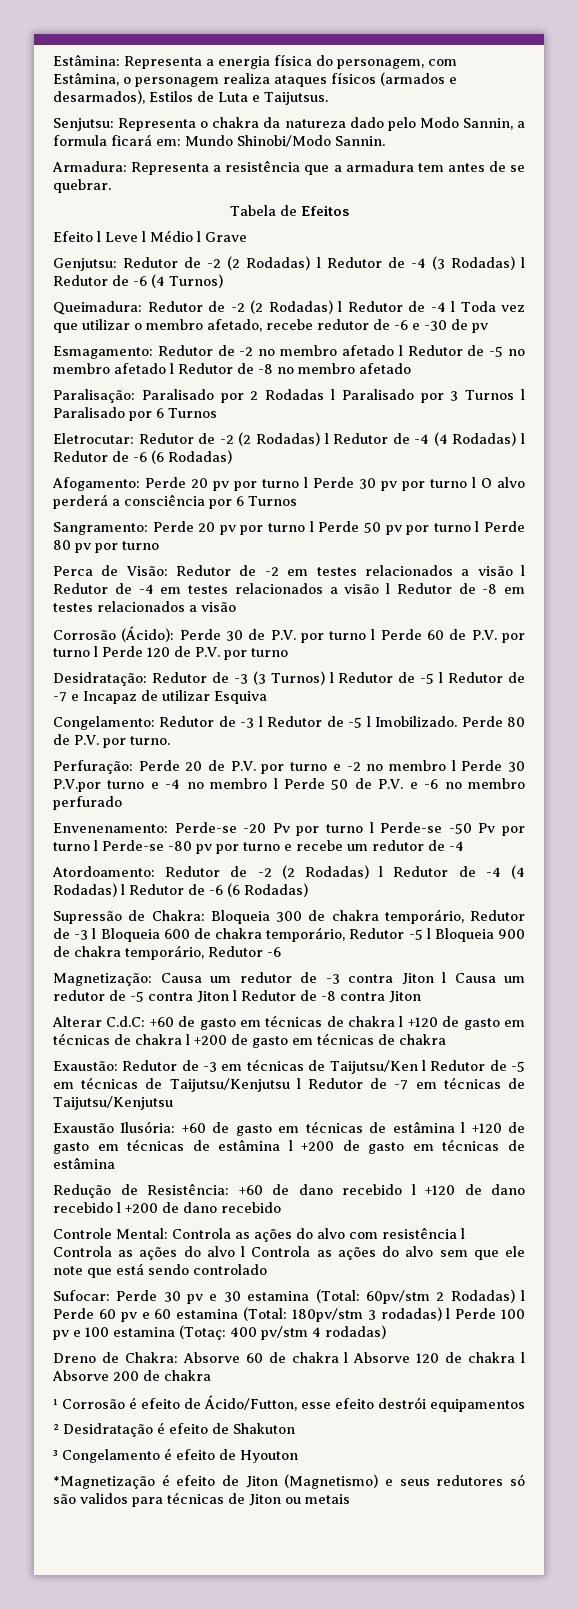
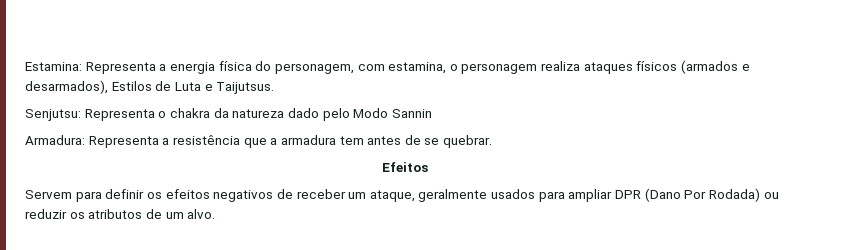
- Estâmina: Representa a energia física do personagem, com Estâmina, o personagem realiza ataques físicos (armados e desarmados), Estilos de Luta e Taijutsus.
+ Estamina: Representa a energia física do personagem, com estamina, o personagem realiza ataques físicos (armados e desarmados), Estilos de Luta e Taijutsus.
- Senjutsu: Representa o chakra da natureza dado pelo Modo Sannin, a formula ficará em: Mundo Shinobi/Modo Sannin.
+ Senjutsu: Representa o chakra da natureza dado pelo Modo Sannin
- Tabela de Efeitos
+ Efeitos
- Efeito l Leve l Médio l Grave
- Genjutsu: Redutor de -2 (2 Rodadas) l Redutor de -4 (3 Rodadas) l Redutor de -6 (4 Turnos)
- Queimadura: Redutor de -2 (2 Rodadas) l Redutor de -4 l Toda vez que utilizar o membro afetado, recebe redutor de -6 e -30 de pv
- Esmagamento: Redutor de -2 no membro afetado l Redutor de -5 no membro afetado l Redutor de -8 no membro afetado
- Paralisação: Paralisado por 2 Rodadas l Paralisado por 3 Turnos l Paralisado por 6 Turnos
- Eletrocutar: Redutor de -2 (2 Rodadas) l Redutor de -4 (4 Rodadas) l Redutor de -6 (6 Rodadas)
- Afogamento: Perde 20 pv por turno l Perde 30 pv por turno l O alvo perderá a consciência por 6 Turnos
- Sangramento: Perde 20 pv por turno l Perde 50 pv por turno l Perde 80 pv por turno
- Perca de Visão: Redutor de -2 em testes relacionados a visão l Redutor de -4 em testes relacionados a visão l Redutor de -8 em testes relacionados a visão
- Corrosão (Ácido): Perde 30 de P.V. por turno l Perde 60 de P.V. por turno l Perde 120 de P.V. por turno
- Desidratação: Redutor de -3 (3 Turnos) l Redutor de -5 l Redutor de -7 e Incapaz de utilizar Esquiva
- Congelamento: Redutor de -3 l Redutor de -5 l Imobilizado. Perde 80 de P.V. por turno.
- Perfuração: Perde 20 de P.V. por turno e -2 no membro l Perde 30 P.V.por turno e -4 no membro l Perde 50 de P.V. e -6 no membro perfurado
- Envenenamento: Perde-se -20 Pv por turno l Perde-se -50 Pv por turno l Perde-se -80 pv por turno e recebe um redutor de -4
- Atordoamento: Redutor de -2 (2 Rodadas) l Redutor de -4 (4 Rodadas) l Redutor de -6 (6 Rodadas)
- Supressão de Chakra: Bloqueia 300 de chakra temporário, Redutor de -3 l Bloqueia 600 de chakra temporário, Redutor -5 l Bloqueia 900 de chakra temporário, Redutor -6
- Magnetização: Causa um redutor de -3 contra Jiton l Causa um redutor de -5 contra Jiton l Redutor de -8 contra Jiton
- Alterar C.d.C: +60 de gasto em técnicas de chakra l +120 de gasto em técnicas de chakra l +200 de gasto em técnicas de chakra
- Exaustão: Redutor de -3 em técnicas de Taijutsu/Ken l Redutor de -5 em técnicas de Taijutsu/Kenjutsu l Redutor de -7 em técnicas de Taijutsu/Kenjutsu
- Exaustão Ilusória: +60 de gasto em técnicas de estâmina l +120 de gasto em técnicas de estâmina l +200 de gasto em técnicas de estâmina
- Redução de Resistência: +60 de dano recebido l +120 de dano recebido l +200 de dano recebido
- Controle Mental: Controla as ações do alvo com resistência l Controla as ações do alvo l Controla as ações do alvo sem que ele note que está sendo controlado
- Sufocar: Perde 30 pv e 30 estamina (Total: 60pv/stm 2 Rodadas) l Perde 60 pv e 60 estamina (Total: 180pv/stm 3 rodadas) l Perde 100 pv e 100 estamina (Totaç: 400 pv/stm 4 rodadas)
- Dreno de Chakra: Absorve 60 de chakra l Absorve 120 de chakra l Absorve 200 de chakra
- ¹ Corrosão é efeito de Ácido/Futton, esse efeito destrói equipamentos
- ² Desidratação é efeito de Shakuton
- ³ Congelamento é efeito de Hyouton
- *Magnetização é efeito de Jiton (Magnetismo) e seus redutores só são validos para técnicas de Jiton ou metais
+ Servem para definir os efeitos negativos de receber um ataque, geralmente usados para ampliar DPR (Dano Por Rodada) ou reduzir os atributos de um alvo.

